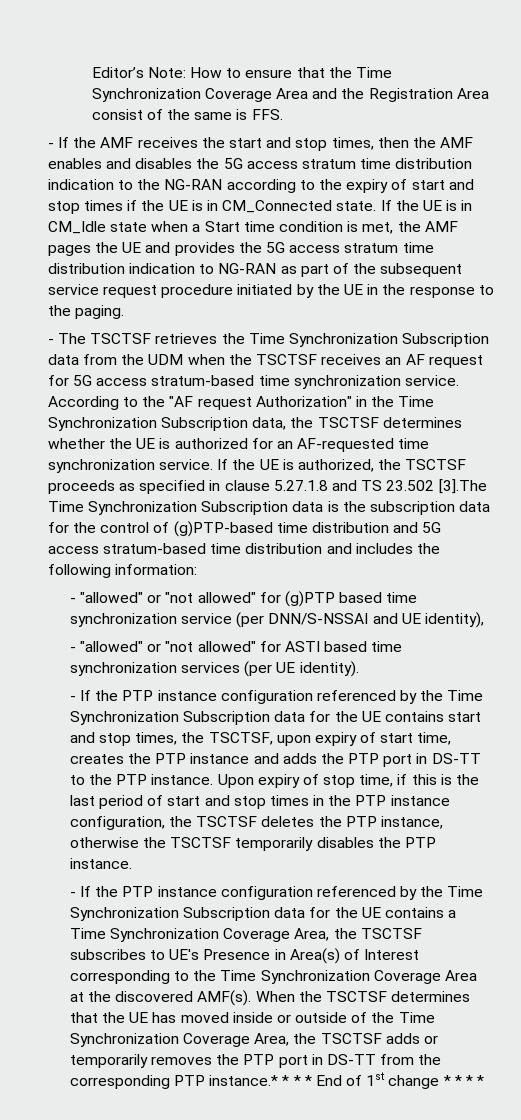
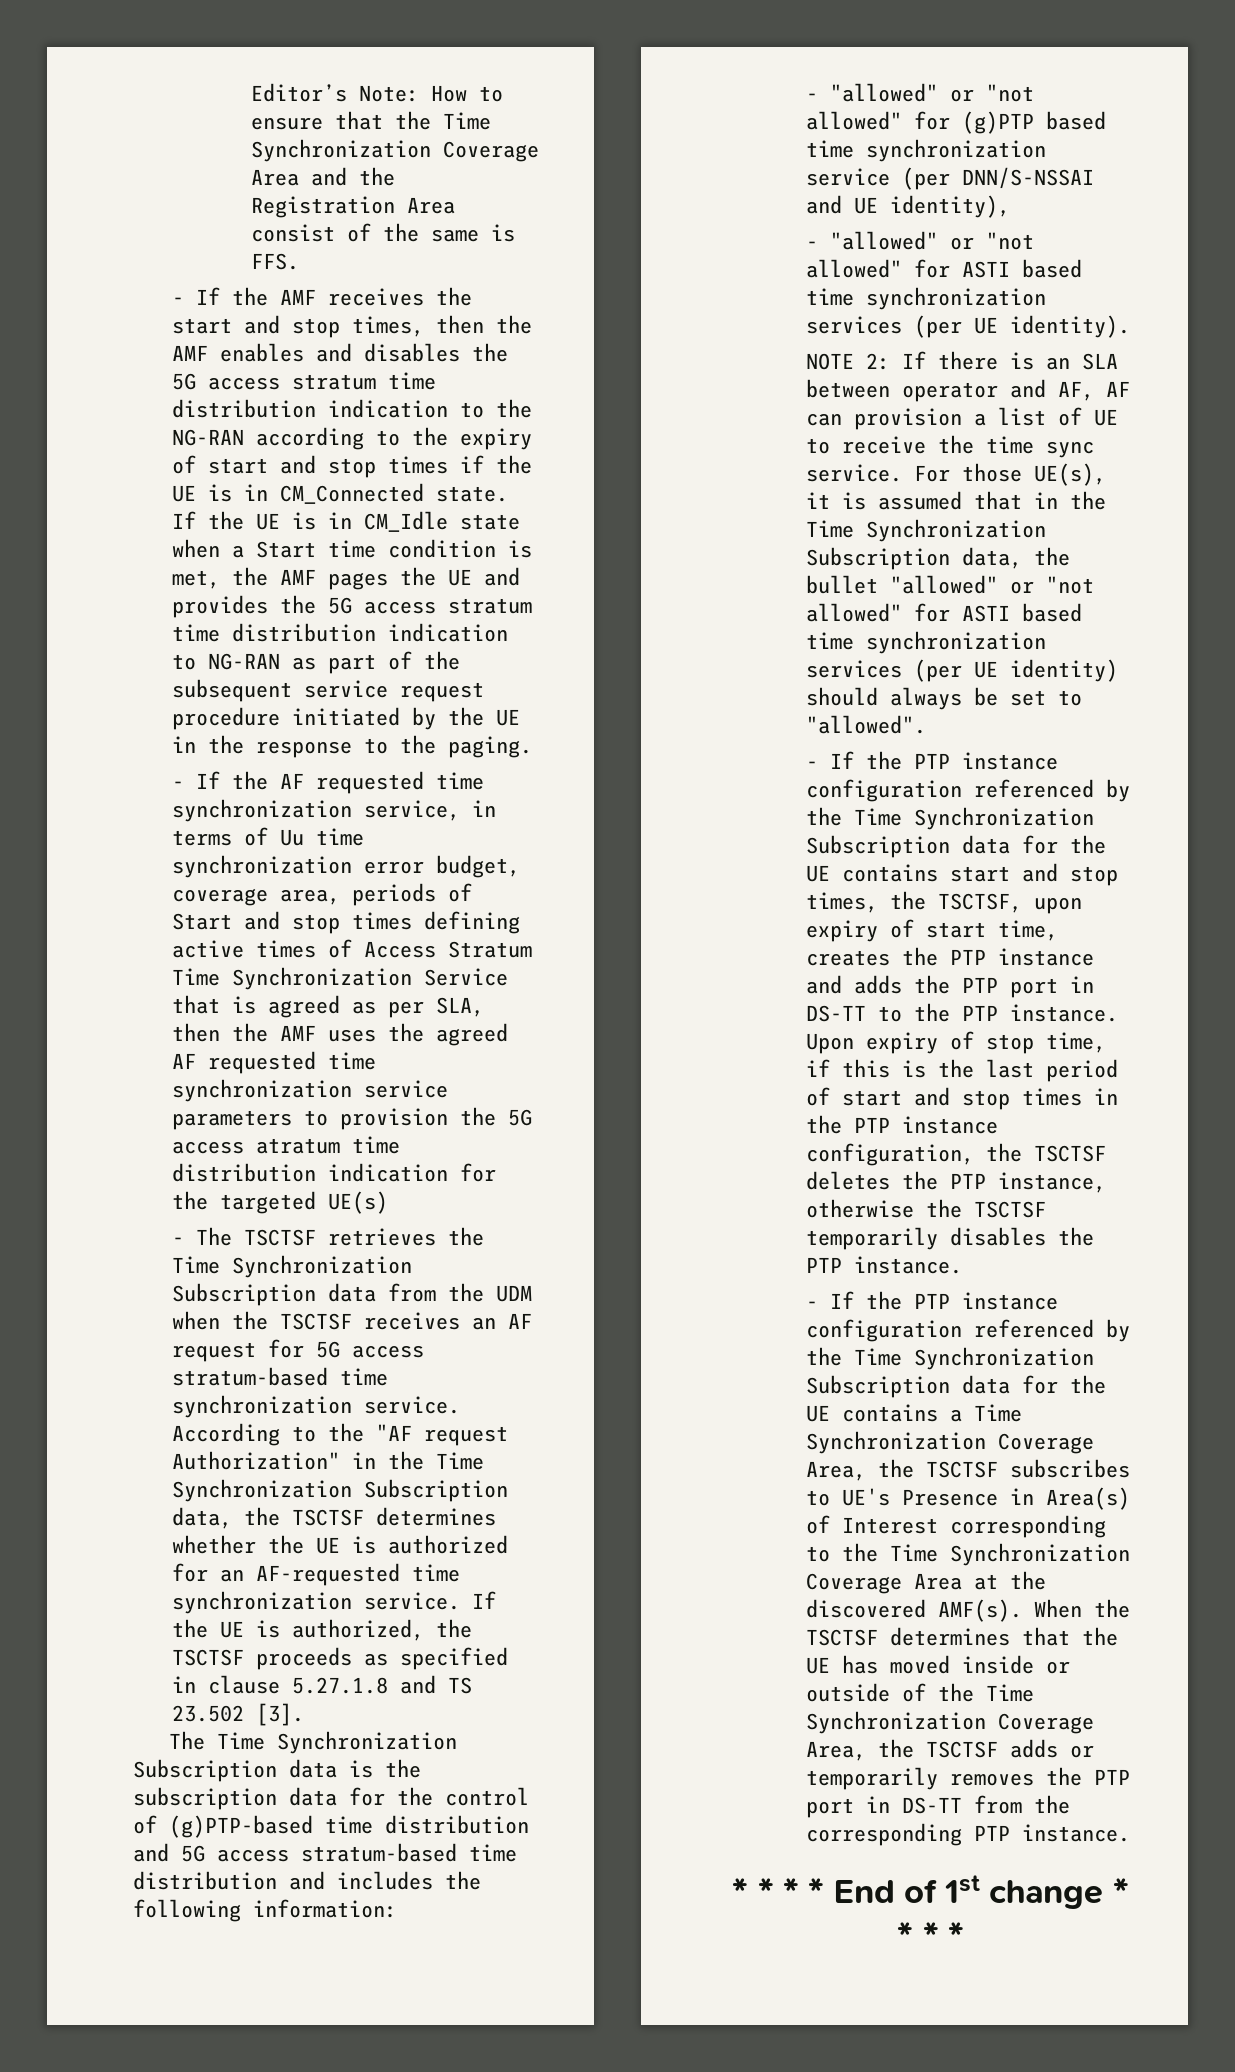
+ - If the AF requested time synchronization service, in terms of Uu time synchronization error budget, coverage area, periods of Start and stop times defining active times of Access Stratum Time Synchronization Service that is agreed as per SLA, then the AMF uses the agreed AF requested time synchronization service parameters to provision the 5G access atratum time distribution indication for the targeted UE(s)
- If the UE is authorized, the TSCTSF proceeds as specified in clause 5.27.1.8 and TS 23.502 [3].The Time Synchronization Subscription data is the subscription data for the control of (g)PTP-based time distribution and 5G access stratum-based time distribution and includes the following information:
+ If the UE is authorized, the TSCTSF proceeds as specified in clause 5.27.1.8 and TS 23.502 [3].
+ The Time Synchronization Subscription data is the subscription data for the control of (g)PTP-based time distribution and 5G access stratum-based time distribution and includes the following information:
+ NOTE 2: If there is an SLA between operator and AF, AF can provision a list of UE to receive the time sync service. For those UE(s), it is assumed that in the Time Synchronization Subscription data, the bullet "allowed" or "not allowed" for ASTI based time synchronization services (per UE identity) should always be set to "allowed".
- When the TSCTSF determines that the UE has moved inside or outside of the Time Synchronization Coverage Area, the TSCTSF adds or temporarily removes the PTP port in DS-TT from the corresponding PTP instance.* * * * End of 1st change * * * *
+ When the TSCTSF determines that the UE has moved inside or outside of the Time Synchronization Coverage Area, the TSCTSF adds or temporarily removes the PTP port in DS-TT from the corresponding PTP instance.
+ * * * * End of 1st change * * * *

